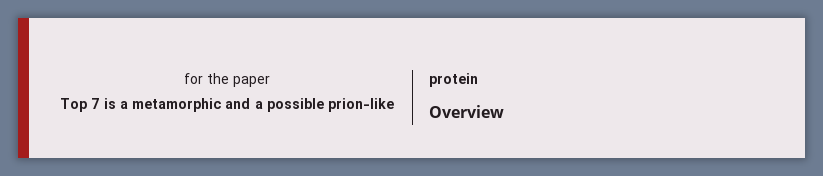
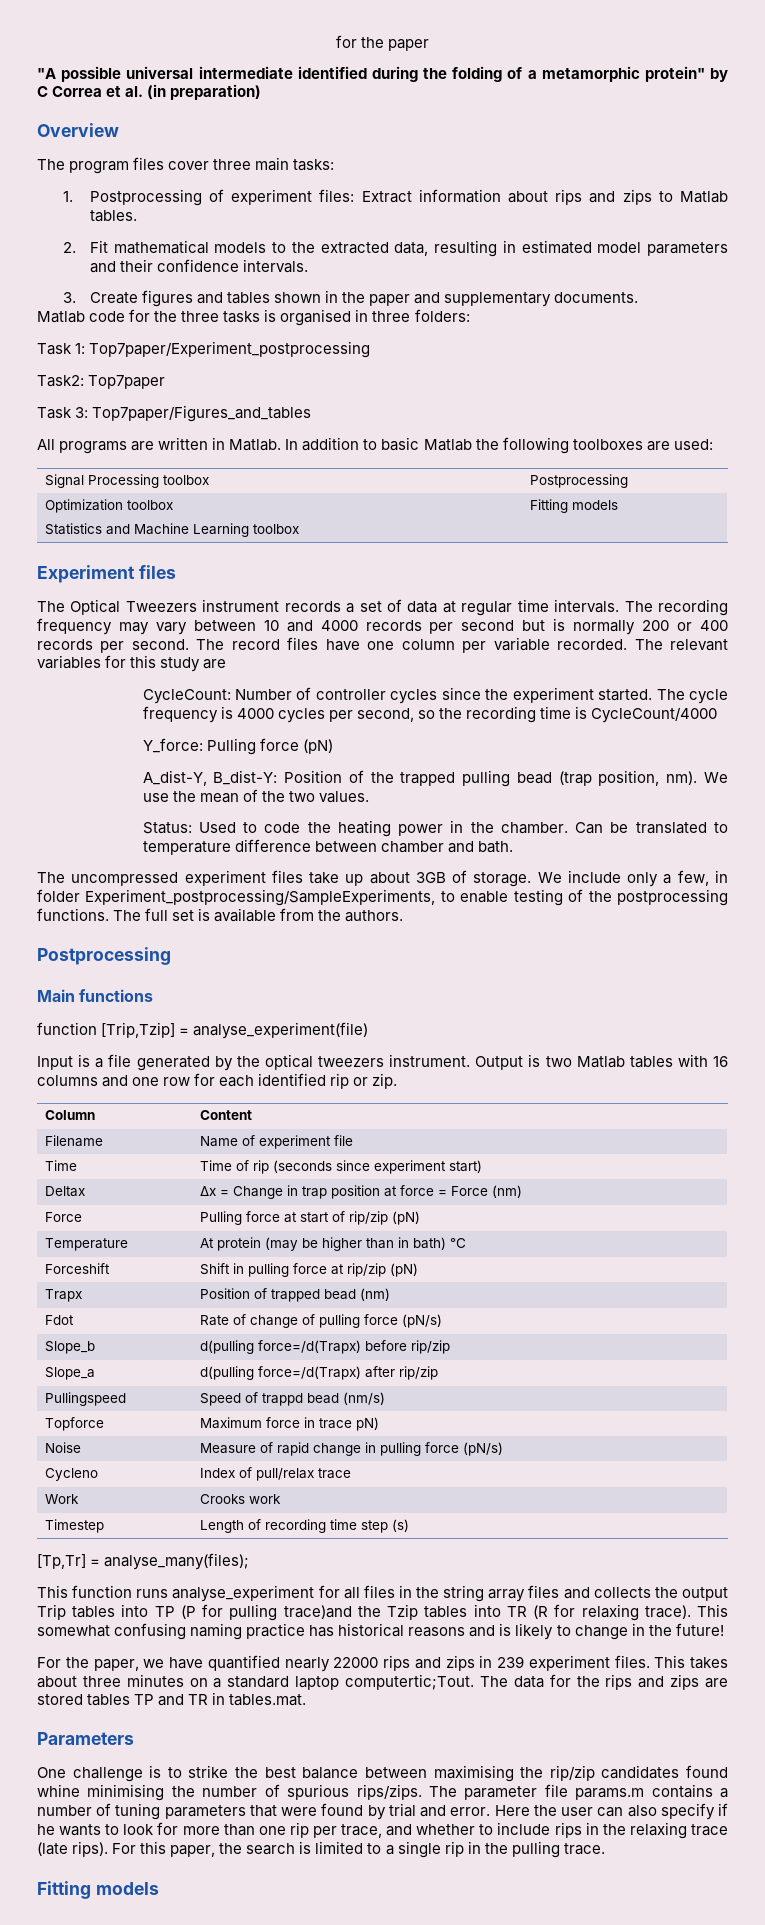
- Top 7 is a metamorphic and a possible prion-like protein
+ "A possible universal intermediate identified during the folding of a metamorphic protein" by C Correa et al. (in preparation)
  Overview
+ The program files cover three main tasks:
+ 1. Postprocessing of experiment files: Extract information about rips and zips to Matlab tables.
+ 2. Fit mathematical models to the extracted data, resulting in estimated model parameters and their confidence intervals.
+ 3. Create figures and tables shown in the paper and supplementary documents.
+ Matlab code for the three tasks is organised in three folders:
+ Task 1: Top7paper/Experiment_postprocessing
+ Task2: Top7paper
+ Task 3: Top7paper/Figures_and_tables
+ All programs are written in Matlab. In addition to basic Matlab the following toolboxes are used:
+ Signal Processing toolbox | Postprocessing
+ Optimization toolbox
+ Statistics and Machine Learning toolbox | Fitting models
+ Experiment files
+ The Optical Tweezers instrument records a set of data at regular time intervals. The recording frequency may vary between 10 and 4000 records per second but is normally 200 or 400 records per second. The record files have one column per variable recorded. The relevant variables for this study are
+ CycleCount: Number of controller cycles since the experiment started. The cycle frequency is 4000 cycles per second, so the recording time is CycleCount/4000
+ Y_force: Pulling force (pN)
+ A_dist-Y, B_dist-Y: Position of the trapped pulling bead (trap position, nm). We use the mean of the two values.
+ Status: Used to code the heating power in the chamber. Can be translated to temperature difference between chamber and bath.
+ The uncompressed experiment files take up about 3GB of storage. We include only a few, in folder Experiment_postprocessing/SampleExperiments, to enable testing of the postprocessing functions. The full set is available from the authors.
+ Postprocessing
+ Main functions
+ function [Trip,Tzip] = analyse_experiment(file)
+ Input is a file generated by the optical tweezers instrument. Output is two Matlab tables with 16 columns and one row for each identified rip or zip.
+ Column | Content
+ Filename | Name of experiment file
+ Time | Time of rip (seconds since experiment start)
+ Deltax | Δx = Change in trap position at force = Force (nm)
+ Force | Pulling force at start of rip/zip (pN)
+ Temperature | At protein (may be higher than in bath) °C
+ Forceshift | Shift in pulling force at rip/zip (pN)
+ Trapx | Position of trapped bead (nm)
+ Fdot | Rate of change of pulling force (pN/s)
+ Slope_b | d(pulling force=/d(Trapx) before rip/zip
+ Slope_a | d(pulling force=/d(Trapx) after rip/zip
+ Pullingspeed | Speed of trappd bead (nm/s)
+ Topforce | Maximum force in trace pN)
+ Noise | Measure of rapid change in pulling force (pN/s)
+ Cycleno | Index of pull/relax trace
+ Work | Crooks work
+ Timestep | Length of recording time step (s)
+ [Tp,Tr] = analyse_many(files);
+ This function runs analyse_experiment for all files in the string array files and collects the output Trip tables into TP (P for pulling trace)and the Tzip tables into TR (R for relaxing trace). This somewhat confusing naming practice has historical reasons and is likely to change in the future!
+ For the paper, we have quantified nearly 22000 rips and zips in 239 experiment files. This takes about three minutes on a standard laptop computertic;Tout. The data for the rips and zips are stored tables TP and TR in tables.mat.
+ Parameters
+ One challenge is to strike the best balance between maximising the rip/zip candidates found whine minimising the number of spurious rips/zips. The parameter file params.m contains a number of tuning parameters that were found by trial and error. Here the user can also specify if he wants to look for more than one rip per trace, and whether to include rips in the relaxing trace (late rips). For this paper, the search is limited to a single rip in the pulling trace.
+ Fitting models

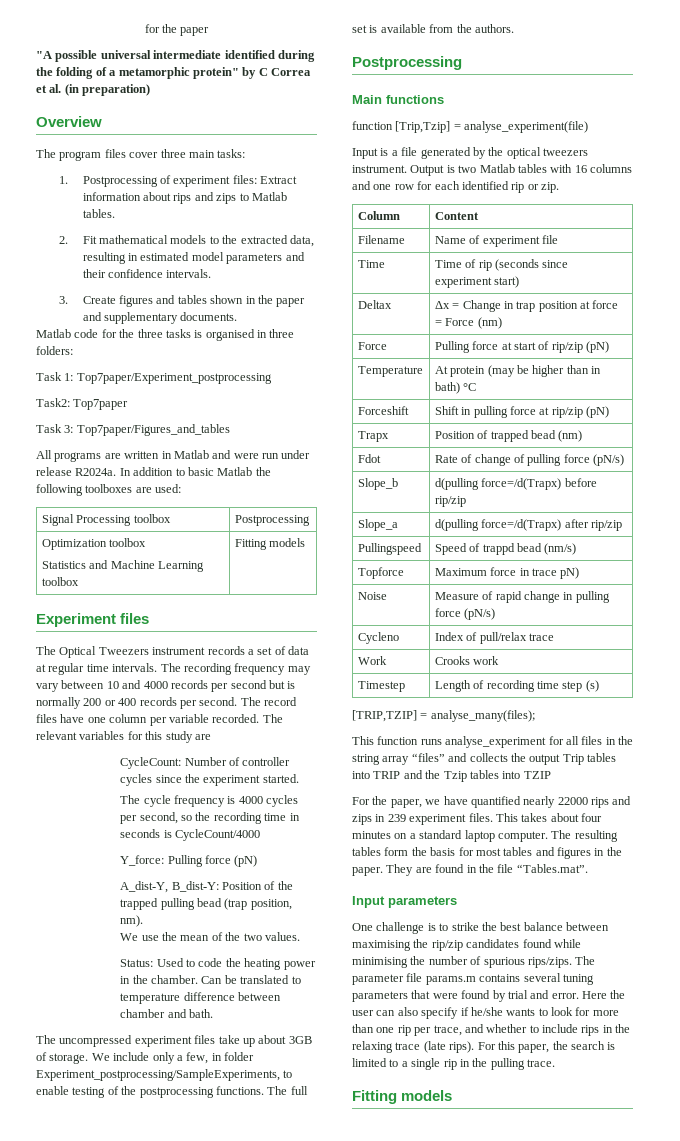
- All programs are written in Matlab.
+ All programs are written in Matlab and were run under release R2024a.
- CycleCount: Number of controller cycles since the experiment started. The cycle frequency is 4000 cycles per second, so the recording time is CycleCount/4000
+ CycleCount: Number of controller cycles since the experiment started.
+ The cycle frequency is 4000 cycles per second, so the recording time in seconds is CycleCount/4000
- A_dist-Y, B_dist-Y: Position of the trapped pulling bead (trap position, nm). We use the mean of the two values.
+ A_dist-Y, B_dist-Y: Position of the trapped pulling bead (trap position, nm).
+ We use the mean of the two values.
- [Tp,Tr] = analyse_many(files);
+ [TRIP,TZIP] = analyse_many(files);
- This function runs analyse_experiment for all files in the string array files and collects the output Trip tables into TP (P for pulling trace)and the Tzip tables into TR (R for relaxing trace). This somewhat confusing naming practice has historical reasons and is likely to change in the future!
+ This function runs analyse_experiment for all files in the string array “files” and collects the output Trip tables into TRIP and the Tzip tables into TZIP
- This takes about three minutes on a standard laptop computertic;Tout. The data for the rips and zips are stored tables TP and TR in tables.mat.
- Parameters
+ This takes about four minutes on a standard laptop computer. The resulting tables form the basis for most tables and figures in the paper. They are found in the file “Tables.mat”.
+ Input parameters
- One challenge is to strike the best balance between maximising the rip/zip candidates found whine minimising the number of spurious rips/zips.
+ One challenge is to strike the best balance between maximising the rip/zip candidates found while minimising the number of spurious rips/zips.
- The parameter file params.m contains a number of tuning parameters that were found by trial and error.
+ The parameter file params.m contains several tuning parameters that were found by trial and error.
- Here the user can also specify if he wants to look for more than one rip per trace, and whether to include rips in the relaxing trace (late rips).
+ Here the user can also specify if he/she wants to look for more than one rip per trace, and whether to include rips in the relaxing trace (late rips).

